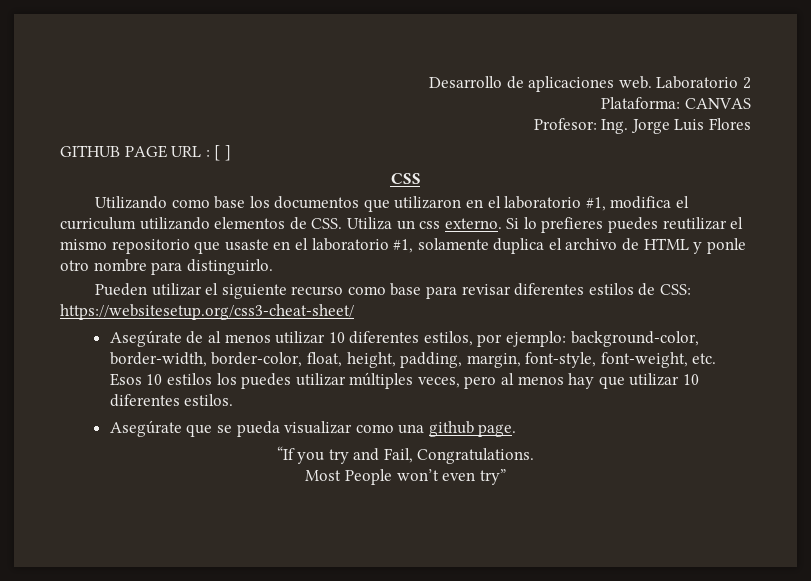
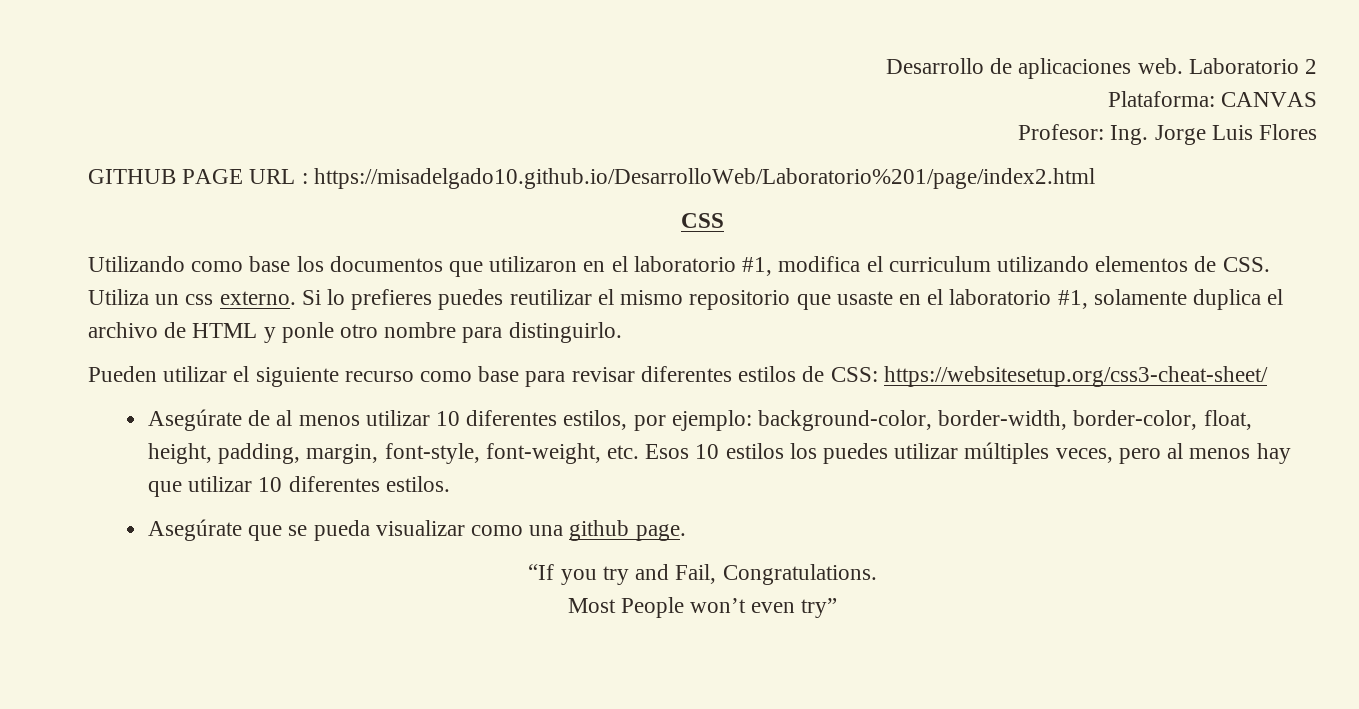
- GITHUB PAGE URL : [ ]
+ GITHUB PAGE URL : https://misadelgado10.github.io/DesarrolloWeb/Laboratorio%201/page/index2.html

